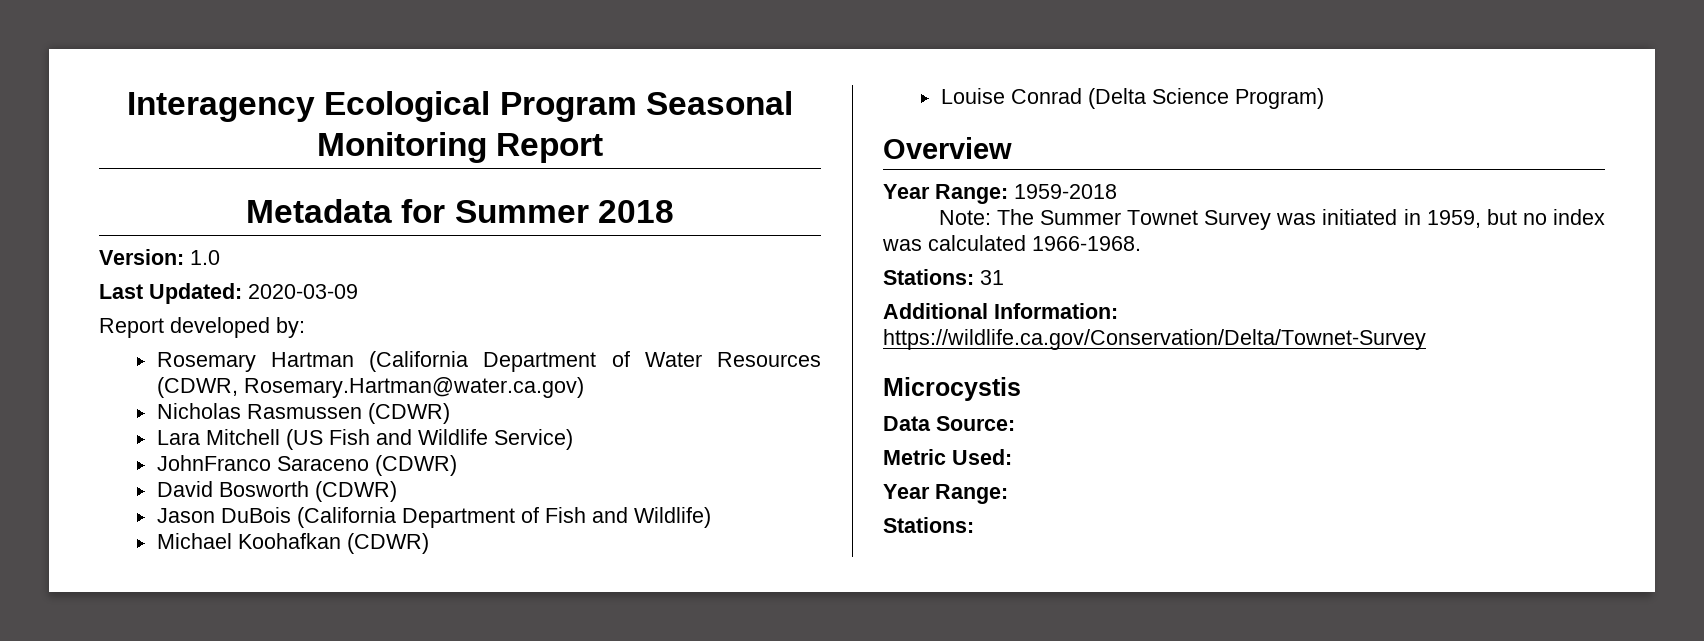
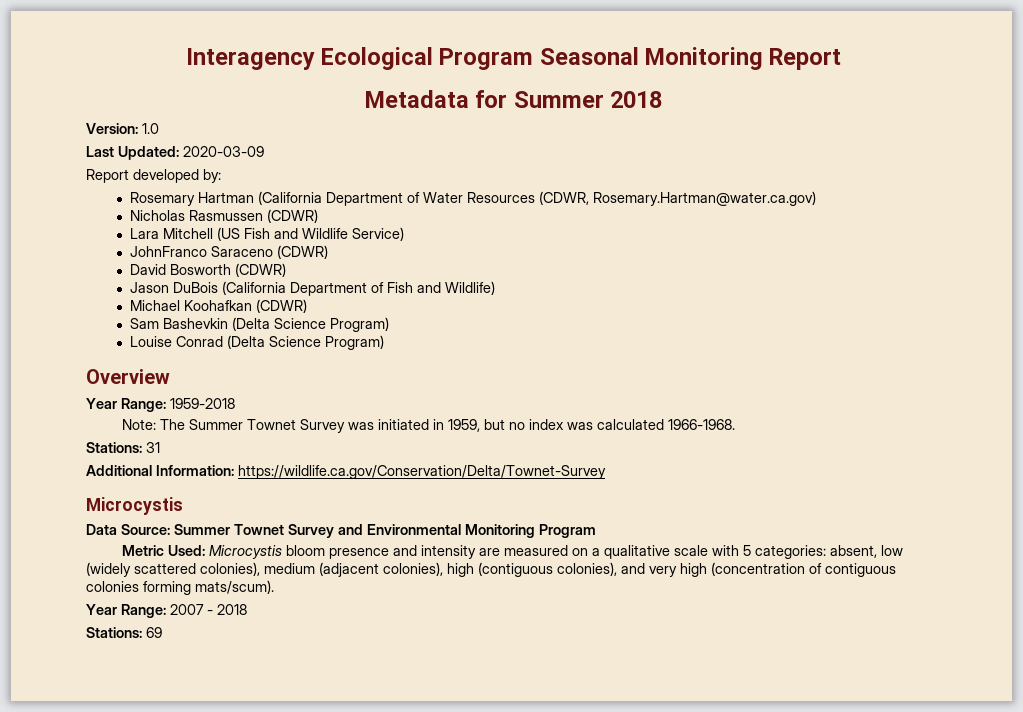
+ Sam Bashevkin (Delta Science Program)
- Data Source:
- Metric Used:
- Year Range:
- Stations:
+ Data Source: Summer Townet Survey and Environmental Monitoring Program
+ Metric Used: Microcystis bloom presence and intensity are measured on a qualitative scale with 5 categories: absent, low (widely scattered colonies), medium (adjacent colonies), high (contiguous colonies), and very high (concentration of contiguous colonies forming mats/scum).
+ Year Range: 2007 - 2018
+ Stations: 69

